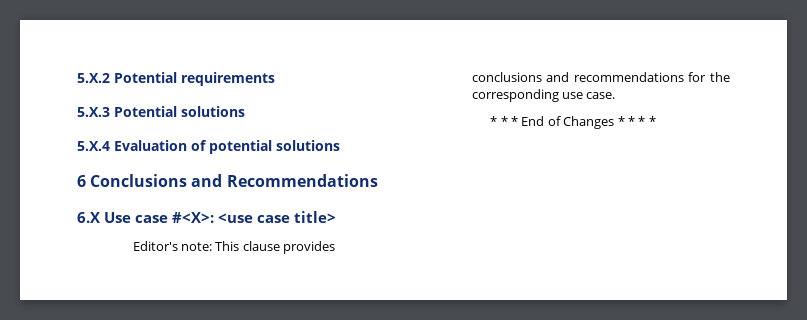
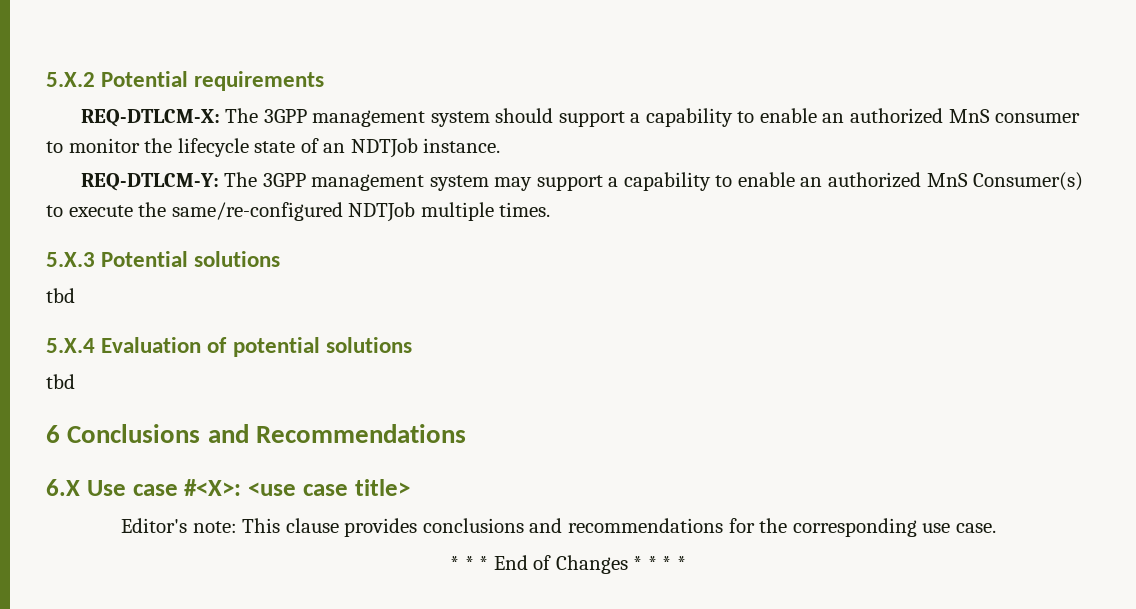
+ REQ-DTLCM-X: The 3GPP management system should support a capability to enable an authorized MnS consumer to monitor the lifecycle state of an NDTJob instance.
+ REQ-DTLCM-Y: The 3GPP management system may support a capability to enable an authorized MnS Consumer(s) to execute the same/re-configured NDTJob multiple times.
  5.X.3 Potential solutions
+ tbd
  5.X.4 Evaluation of potential solutions
+ tbd

